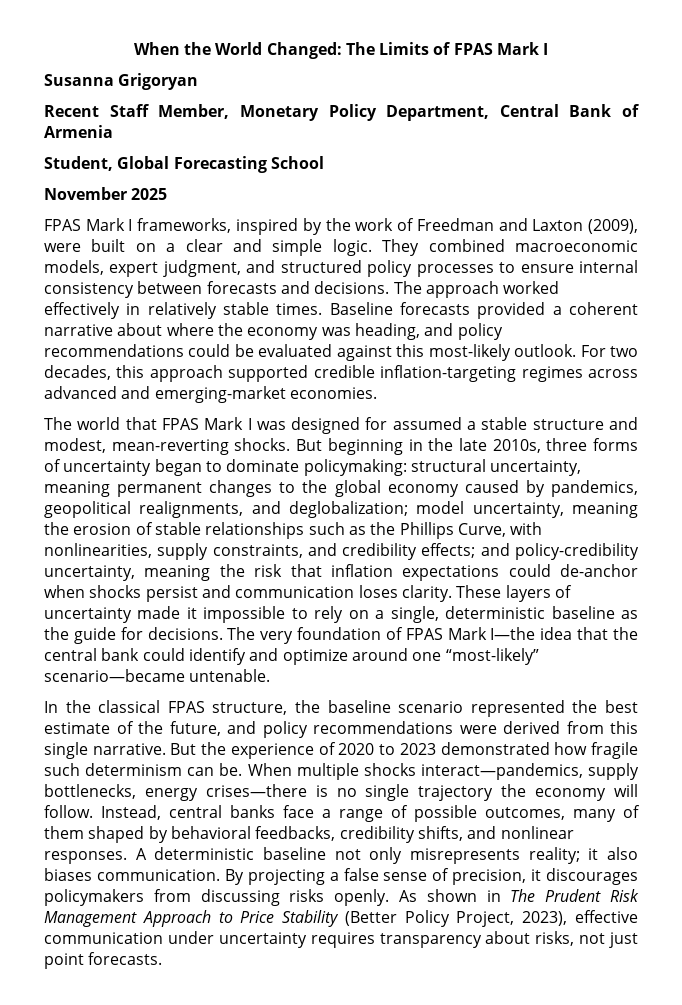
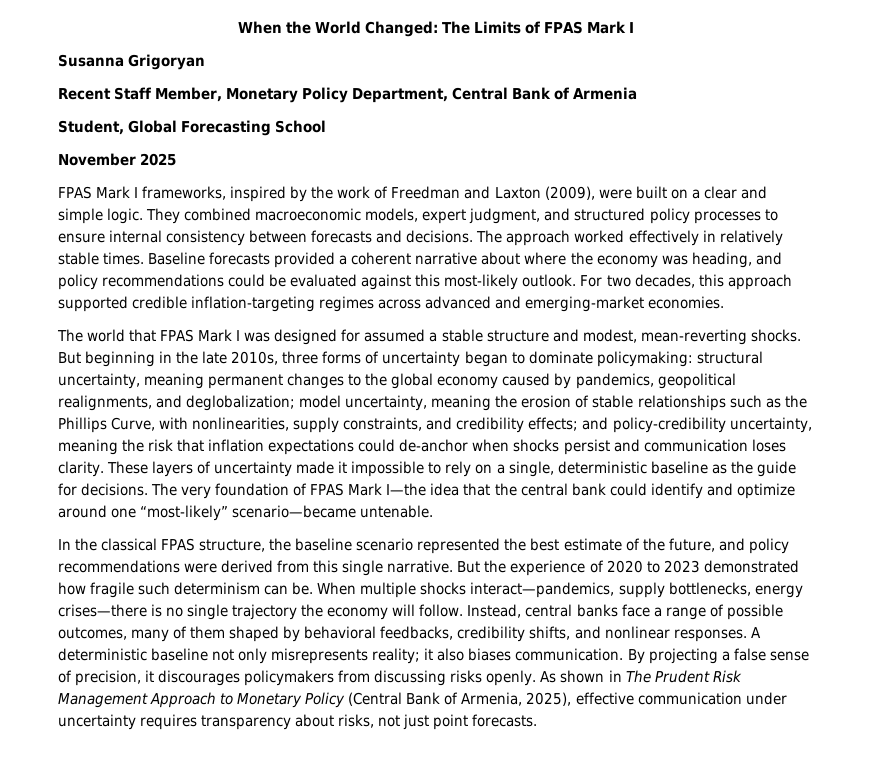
- As shown in The Prudent Risk Management Approach to Price Stability (Better Policy Project, 2023), effective communication under uncertainty requires transparency about risks, not just point forecasts.
+ As shown in The Prudent Risk Management Approach to Monetary Policy (Central Bank of Armenia, 2025), effective communication under uncertainty requires transparency about risks, not just point forecasts.

